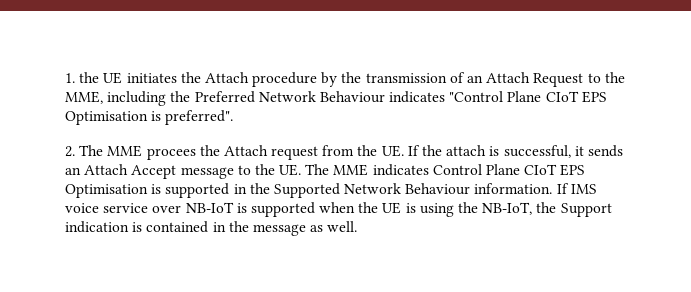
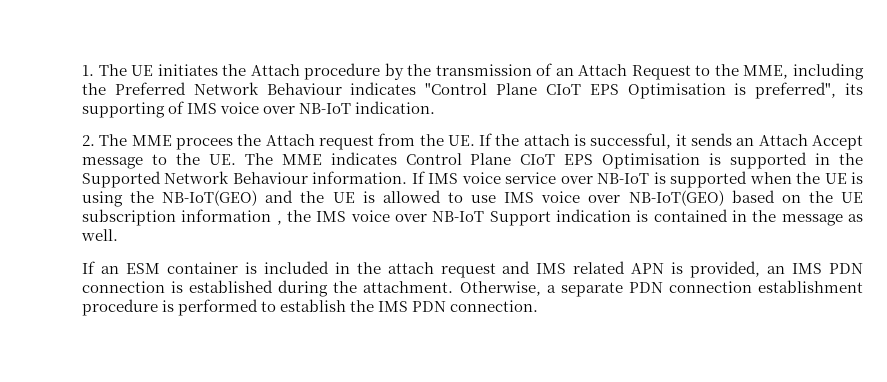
- 1. the UE initiates the Attach procedure by the transmission of an Attach Request to the MME, including the Preferred Network Behaviour indicates "Control Plane CIoT EPS Optimisation is preferred".
+ 1. The UE initiates the Attach procedure by the transmission of an Attach Request to the MME, including the Preferred Network Behaviour indicates "Control Plane CIoT EPS Optimisation is preferred", its supporting of IMS voice over NB-IoT indication.
- If IMS voice service over NB-IoT is supported when the UE is using the NB-IoT, the Support indication is contained in the message as well.
+ If IMS voice service over NB-IoT is supported when the UE is using the NB-IoT(GEO) and the UE is allowed to use IMS voice over NB-IoT(GEO) based on the UE subscription information , the IMS voice over NB-IoT Support indication is contained in the message as well.
+ If an ESM container is included in the attach request and IMS related APN is provided, an IMS PDN connection is established during the attachment. Otherwise, a separate PDN connection establishment procedure is performed to establish the IMS PDN connection.

